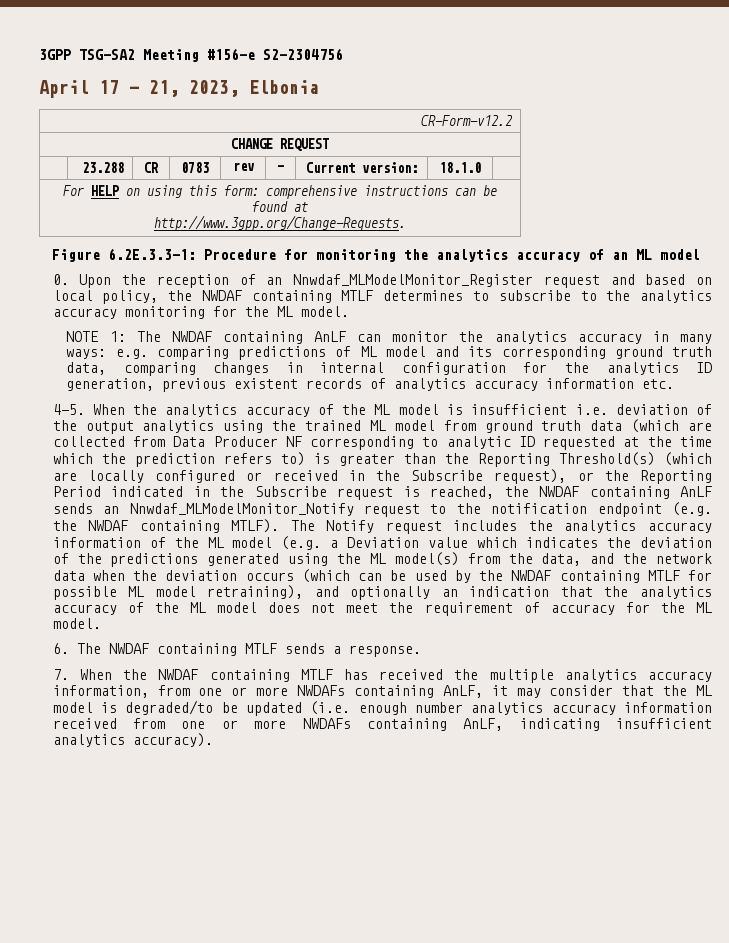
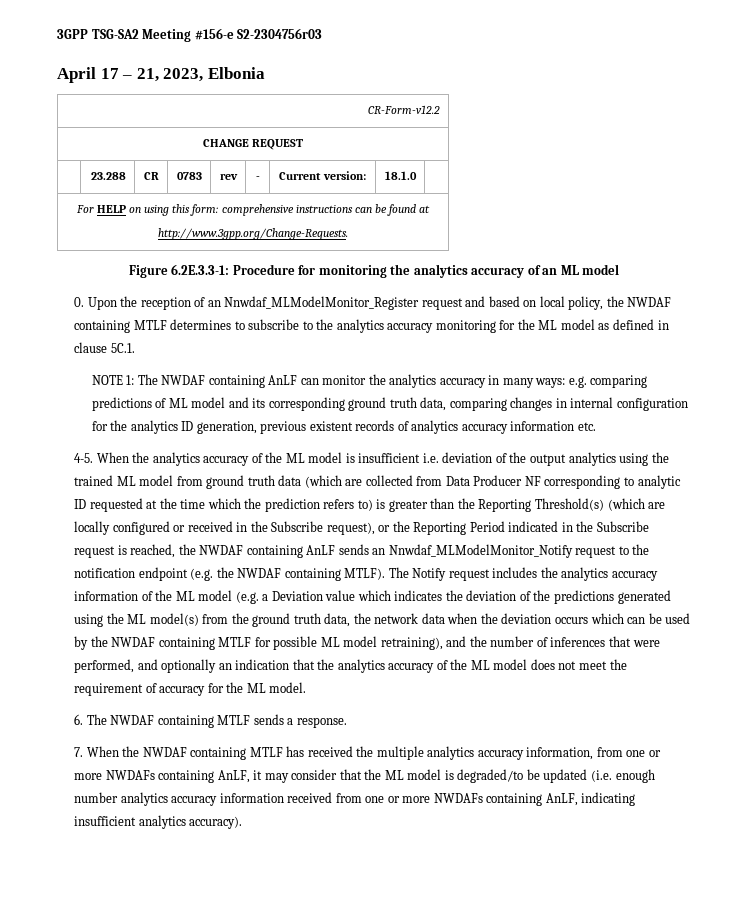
- 3GPP TSG-SA2 Meeting #156-e S2-2304756
+ 3GPP TSG-SA2 Meeting #156-e S2-2304756r03
- 0. Upon the reception of an Nnwdaf_MLModelMonitor_Register request and based on local policy, the NWDAF containing MTLF determines to subscribe to the analytics accuracy monitoring for the ML model.
+ 0. Upon the reception of an Nnwdaf_MLModelMonitor_Register request and based on local policy, the NWDAF containing MTLF determines to subscribe to the analytics accuracy monitoring for the ML model as defined in clause 5C.1.
- The Notify request includes the analytics accuracy information of the ML model (e.g. a Deviation value which indicates the deviation of the predictions generated using the ML model(s) from the data, and the network data when the deviation occurs (which can be used by the NWDAF containing MTLF for possible ML model retraining), and optionally an indication that the analytics accuracy of the ML model does not meet the requirement of accuracy for the ML model.
+ The Notify request includes the analytics accuracy information of the ML model (e.g. a Deviation value which indicates the deviation of the predictions generated using the ML model(s) from the ground truth data, the network data when the deviation occurs which can be used by the NWDAF containing MTLF for possible ML model retraining), and the number of inferences that were performed, and optionally an indication that the analytics accuracy of the ML model does not meet the requirement of accuracy for the ML model.

